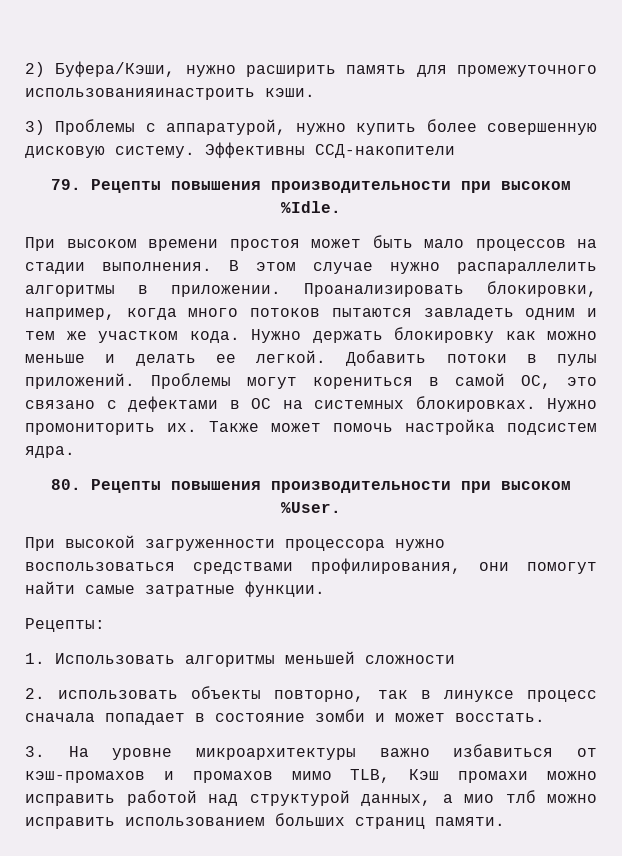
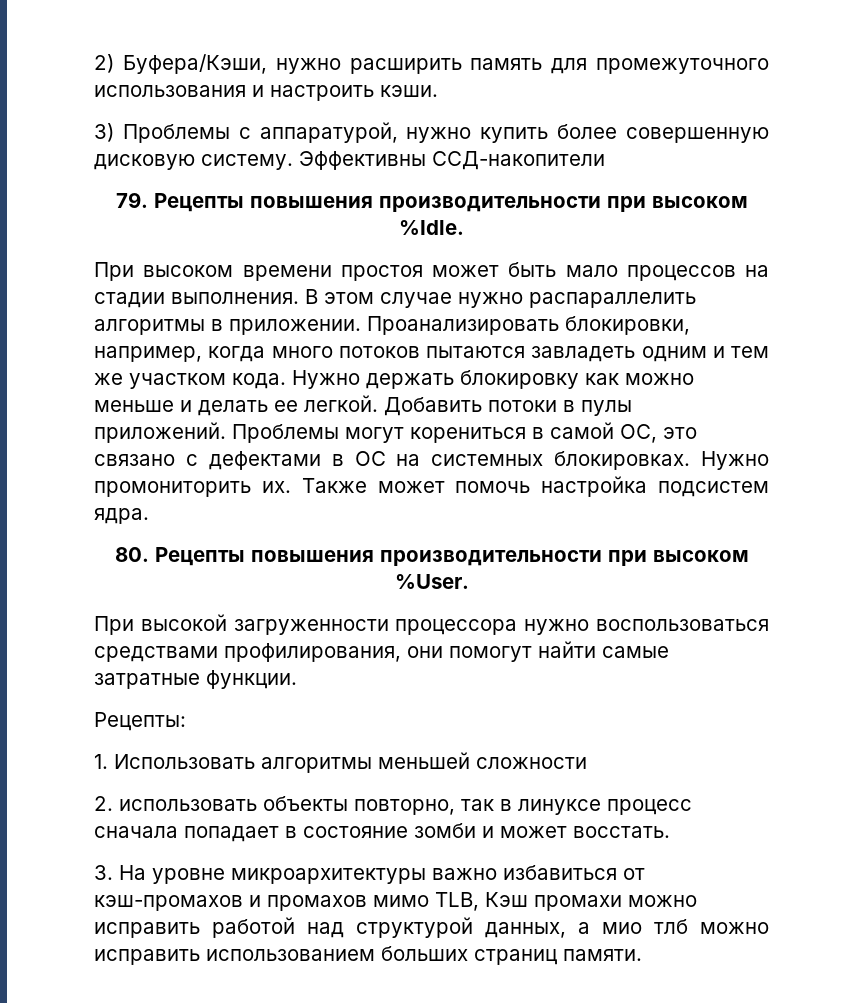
- 2) Буфера/Кэши, нужно расширить память для промежуточного использованияинастроить кэши.
+ 2) Буфера/Кэши, нужно расширить память для промежуточного использования и настроить кэши.

